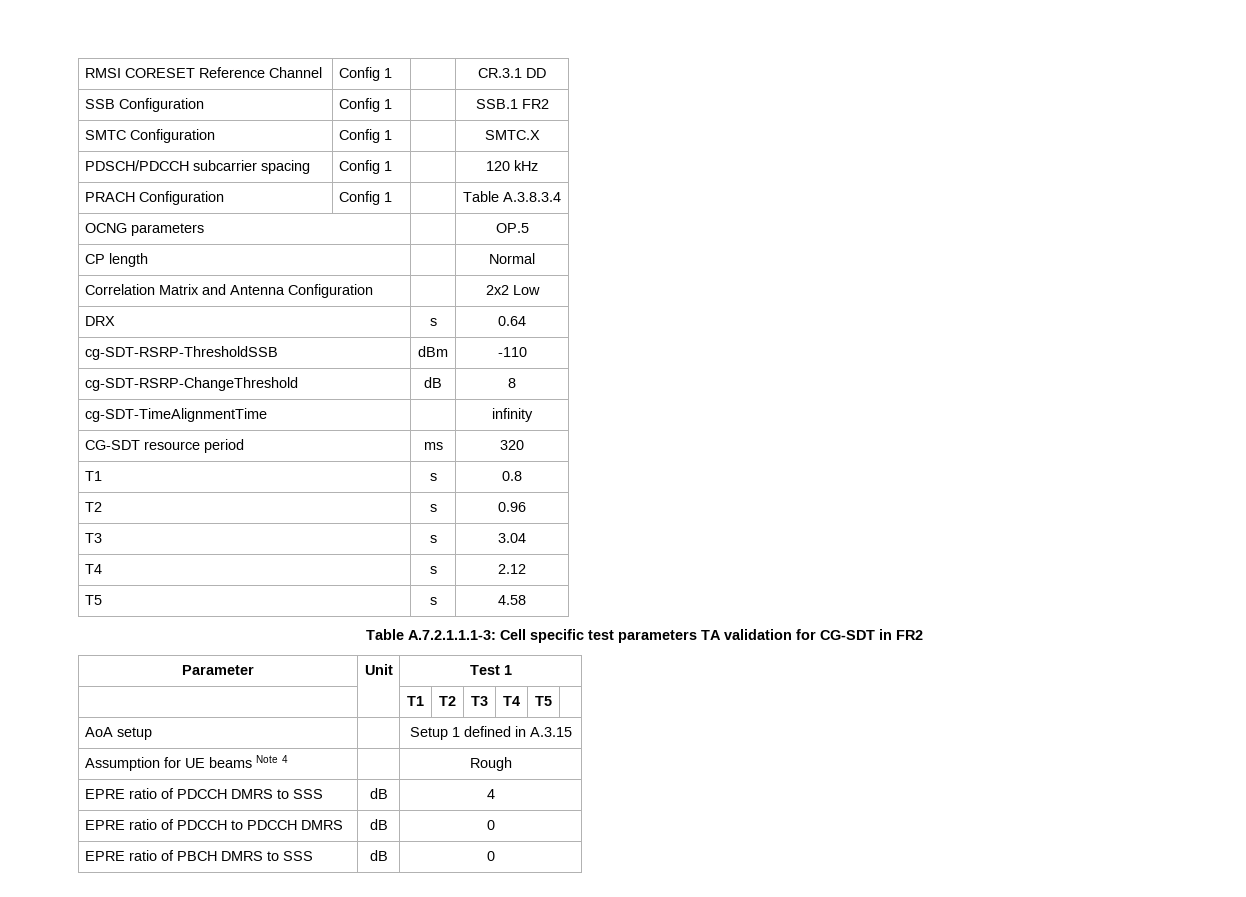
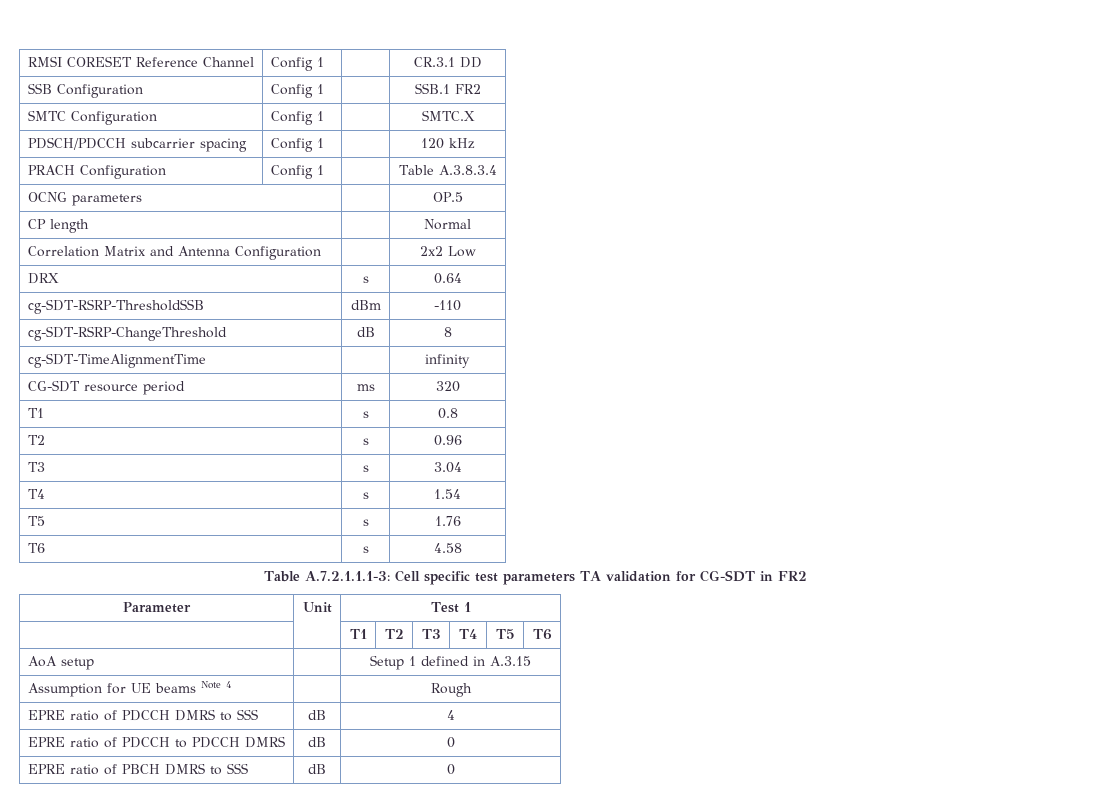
- T4 | s | 2.12
+ T4 | s | 1.54
- T5 | s | 4.58
+ T5 | s | 1.76
+ T6 | s | 4.58
- | | T1 | T2 | T3 | T4 | T5 |
+ | | T1 | T2 | T3 | T4 | T5 | T6

